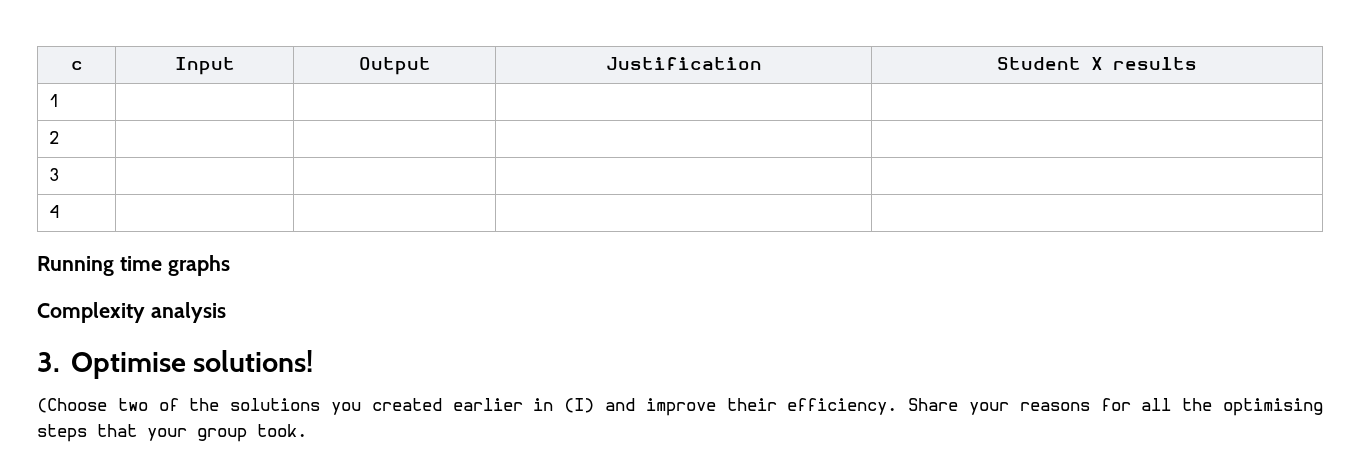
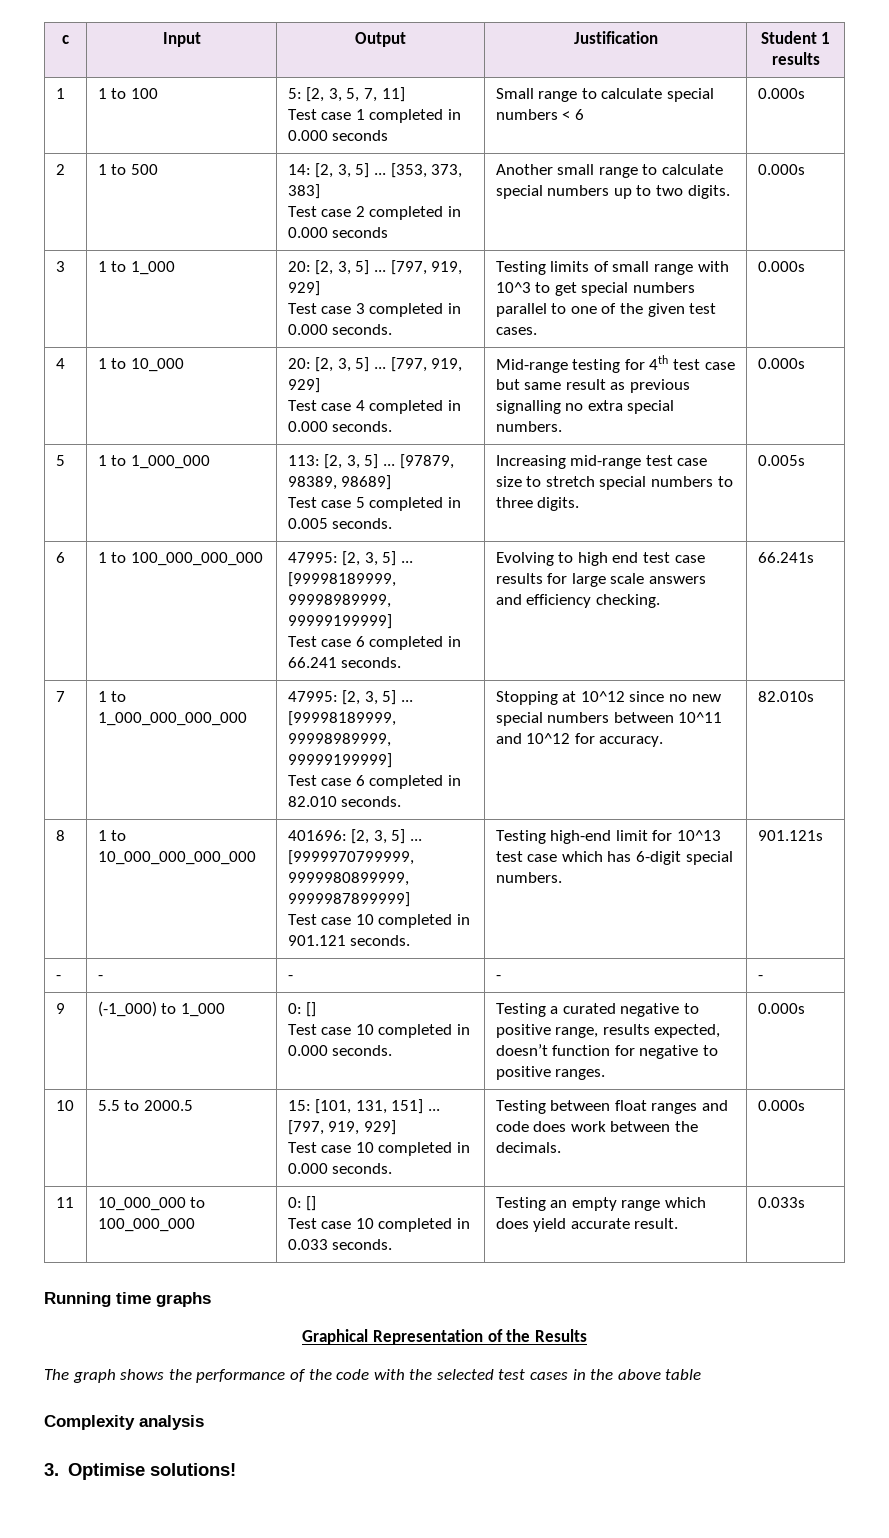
- c | Input | Output | Justification | Student X results
+ c | Input | Output | Justification | Student 1 results
- 1 | | | |
- 2 | | | |
- 3 | | | |
- 4 | | | |
+ 1 | 1 to 100 | 5: [2, 3, 5, 7, 11]
+ Test case 1 completed in 0.000 seconds | Small range to calculate special numbers < 6 | 0.000s
+ 2 | 1 to 500 | 14: [2, 3, 5] ... [353, 373, 383]
+ Test case 2 completed in 0.000 seconds | Another small range to calculate special numbers up to two digits. | 0.000s
+ 3 | 1 to 1_000 | 20: [2, 3, 5] ... [797, 919, 929]
+ Test case 3 completed in 0.000 seconds. | Testing limits of small range with 10^3 to get special numbers parallel to one of the given test cases. | 0.000s
+ 4 | 1 to 10_000 | 20: [2, 3, 5] ... [797, 919, 929]
+ Test case 4 completed in 0.000 seconds. | Mid-range testing for 4th test case but same result as previous signalling no extra special numbers. | 0.000s
+ 5 | 1 to 1_000_000 | 113: [2, 3, 5] ... [97879, 98389, 98689]
+ Test case 5 completed in 0.005 seconds. | Increasing mid-range test case size to stretch special numbers to three digits. | 0.005s
+ 6 | 1 to 100_000_000_000 | 47995: [2, 3, 5] ... [99998189999, 99998989999, 99999199999]
+ Test case 6 completed in 66.241 seconds. | Evolving to high end test case results for large scale answers and efficiency checking. | 66.241s
+ 7 | 1 to 1_000_000_000_000 | 47995: [2, 3, 5] ... [99998189999, 99998989999, 99999199999]
+ Test case 6 completed in 82.010 seconds. | Stopping at 10^12 since no new special numbers between 10^11 and 10^12 for accuracy. | 82.010s
+ 8 | 1 to 10_000_000_000_000 | 401696: [2, 3, 5] ... [9999970799999, 9999980899999, 9999987899999]
+ Test case 10 completed in 901.121 seconds. | Testing high-end limit for 10^13 test case which has 6-digit special numbers. | 901.121s
+ - | - | - | - | -
+ 9 | (-1_000) to 1_000 | 0: []
+ Test case 10 completed in 0.000 seconds. | Testing a curated negative to positive range, results expected, doesn’t function for negative to positive ranges. | 0.000s
+ 10 | 5.5 to 2000.5 | 15: [101, 131, 151] ... [797, 919, 929]
+ Test case 10 completed in 0.000 seconds. | Testing between float ranges and code does work between the decimals. | 0.000s
+ 11 | 10_000_000 to 100_000_000 | 0: []
+ Test case 10 completed in 0.033 seconds. | Testing an empty range which does yield accurate result. | 0.033s
  Running time graphs
+ Graphical Representation of the Results
+ The graph shows the performance of the code with the selected test cases in the above table
- (Choose two of the solutions you created earlier in (I) and improve their efficiency. Share your reasons for all the optimising steps that your group took.

